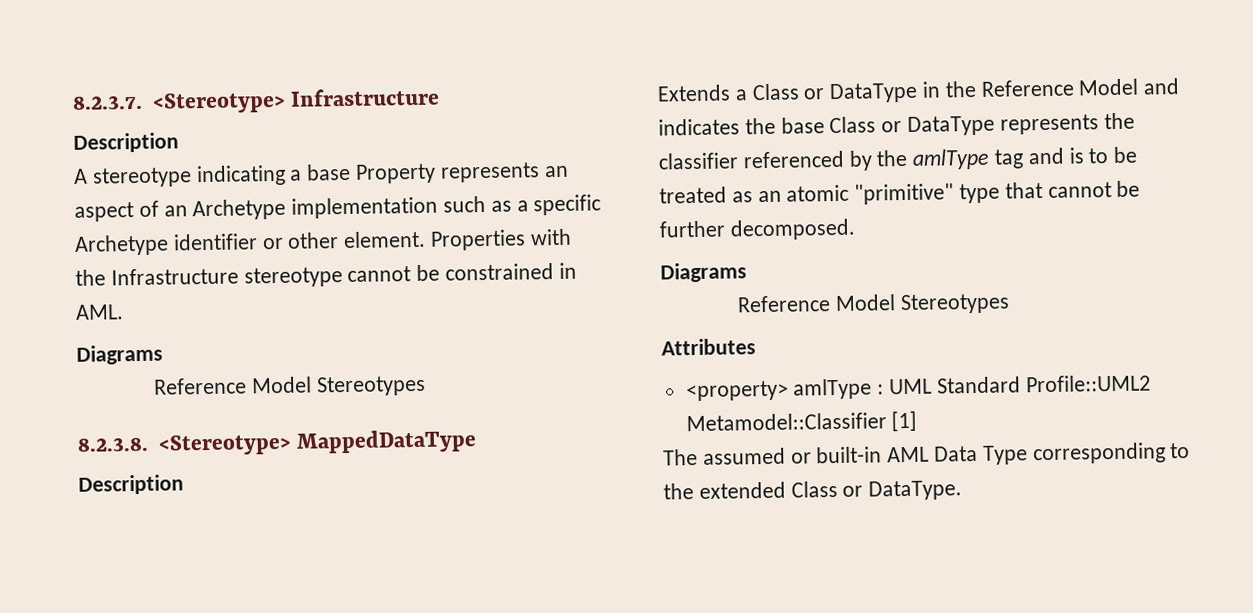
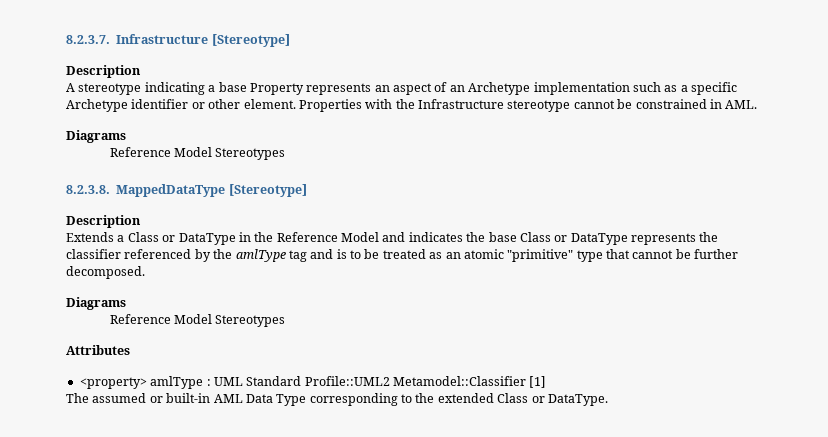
- 8.2.3.7. <Stereotype> Infrastructure
+ 8.2.3.7. Infrastructure [Stereotype]
- 8.2.3.8. <Stereotype> MappedDataType
+ 8.2.3.8. MappedDataType [Stereotype]

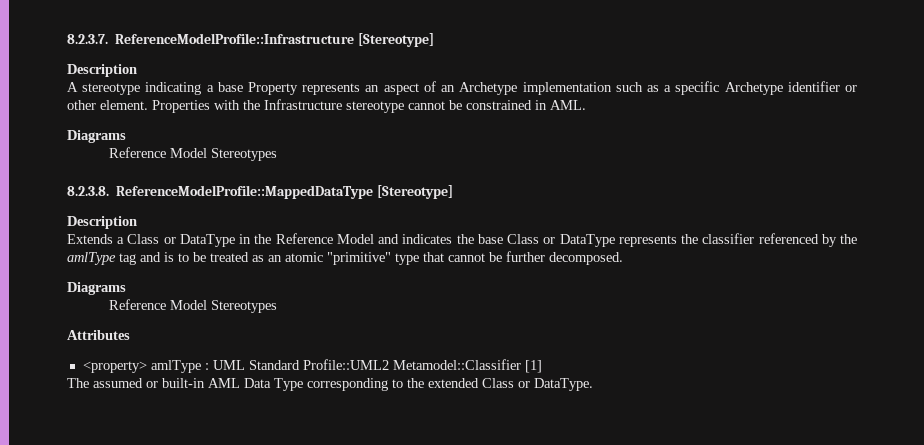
- 8.2.3.7. Infrastructure [Stereotype]
+ 8.2.3.7. ReferenceModelProfile::Infrastructure [Stereotype]
- 8.2.3.8. MappedDataType [Stereotype]
+ 8.2.3.8. ReferenceModelProfile::MappedDataType [Stereotype]

